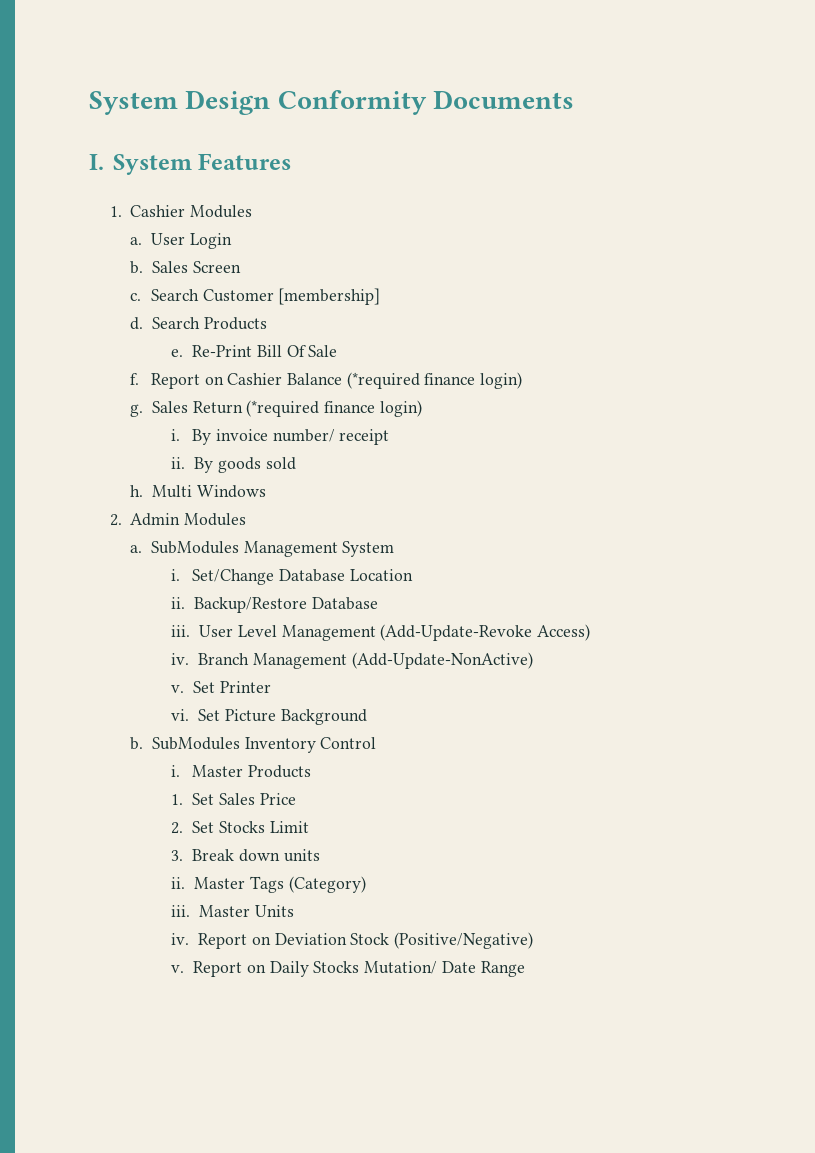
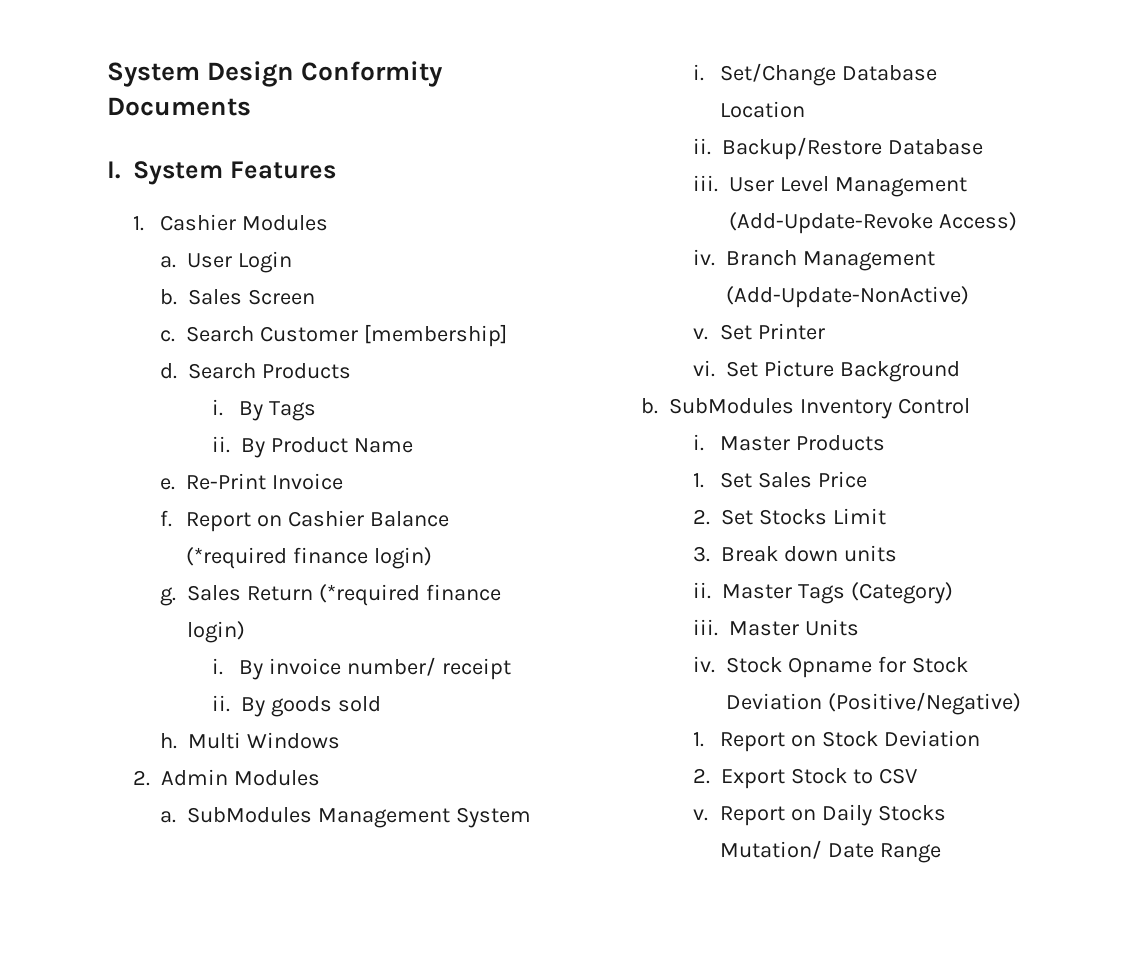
- e. Re-Print Bill Of Sale
+ i. By Tags
+ ii. By Product Name
+ e. Re-Print Invoice
- Report on Deviation Stock (Positive/Negative)
+ Stock Opname for Stock Deviation (Positive/Negative)
+ 1. Report on Stock Deviation
+ 2. Export Stock to CSV

